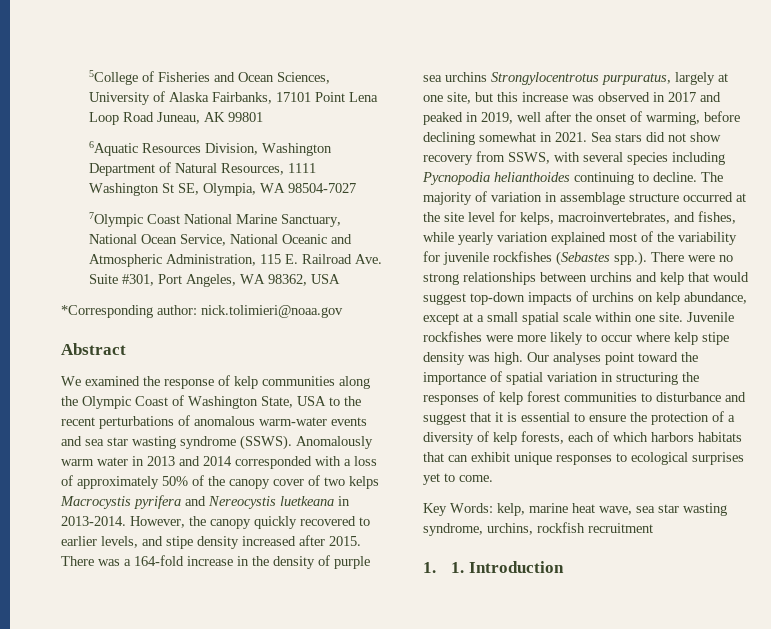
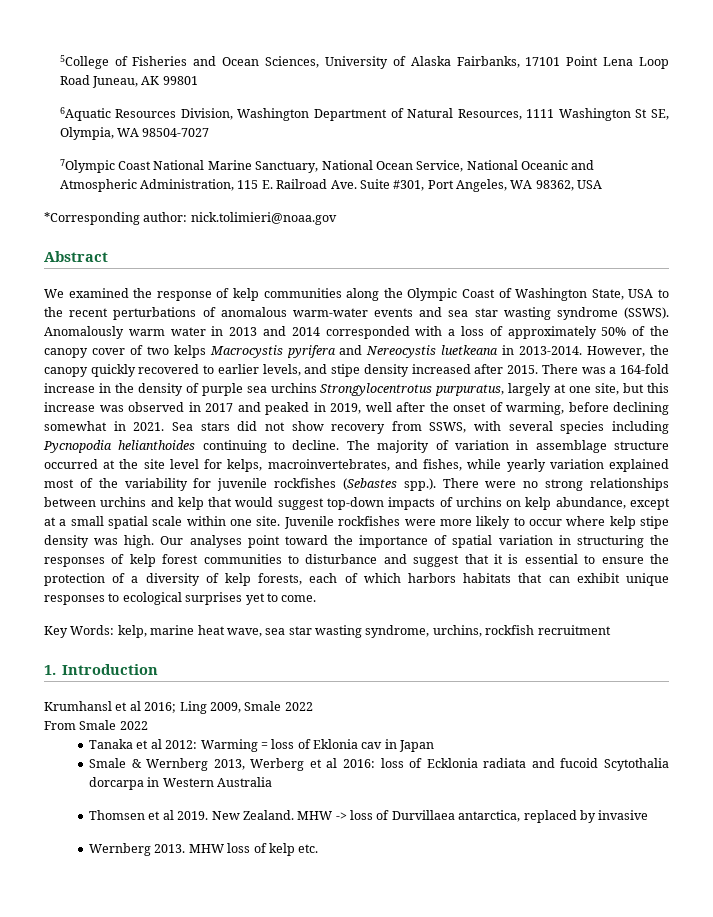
- 1. 1. Introduction
+ 1. Introduction
+ Krumhansl et al 2016; Ling 2009, Smale 2022
+ From Smale 2022
+ Tanaka et al 2012: Warming = loss of Eklonia cav in Japan
+ Smale & Wernberg 2013, Werberg et al 2016: loss of Ecklonia radiata and fucoid Scytothalia dorcarpa in Western Australia
+ Thomsen et al 2019. New Zealand. MHW -> loss of Durvillaea antarctica, replaced by invasive
+ Wernberg 2013. MHW loss of kelp etc.

